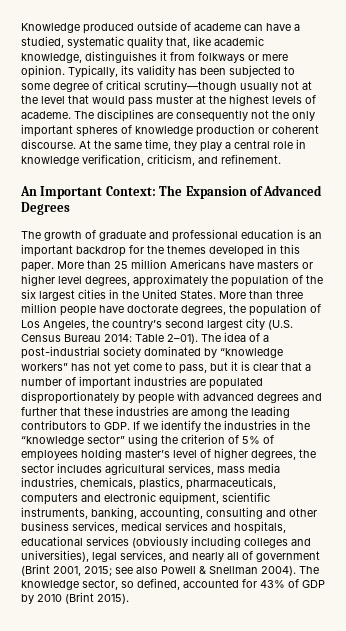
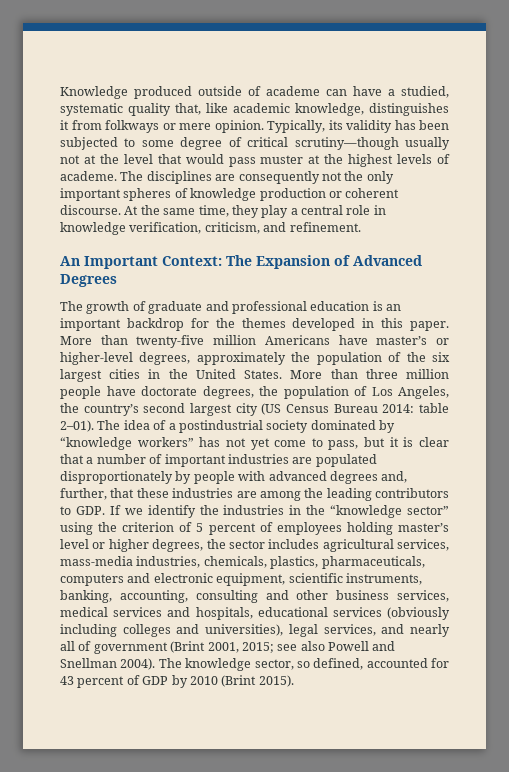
- More than 25 million Americans have masters or higher level degrees, approximately the population of the six largest cities in the United States.
+ More than twenty-five million Americans have master’s or higher-level degrees, approximately the population of the six largest cities in the United States.
- More than three million people have doctorate degrees, the population of Los Angeles, the country’s second largest city (U.S. Census Bureau 2014: Table 2–01).
+ More than three million people have doctorate degrees, the population of Los Angeles, the country’s second largest city (US Census Bureau 2014: table 2–01).
- The idea of a post-industrial society dominated by “knowledge workers” has not yet come to pass, but it is clear that a number of important industries are populated disproportionately by people with advanced degrees and further that these industries are among the leading contributors to GDP. If we identify the industries in the “knowledge sector” using the criterion of 5% of employees holding master’s level of higher degrees, the sector includes agricultural services, mass media industries, chemicals, plastics, pharmaceuticals, computers and electronic equipment, scientific instruments, banking, accounting, consulting and other business services, medical services and hospitals, educational services (obviously including colleges and universities), legal services, and nearly all of government (Brint 2001, 2015;
+ The idea of a postindustrial society dominated by “knowledge workers” has not yet come to pass, but it is clear that a number of important industries are populated disproportionately by people with advanced degrees and, further, that these industries are among the leading contributors to GDP. If we identify the industries in the “knowledge sector” using the criterion of 5 percent of employees holding master’s level or higher degrees, the sector includes agricultural services, mass-media industries, chemicals, plastics, pharmaceuticals, computers and electronic equipment, scientific instruments, banking, accounting, consulting and other business services, medical services and hospitals, educational services (obviously including colleges and universities), legal services, and nearly all of government (Brint 2001, 2015;
- see also Powell & Snellman 2004).
+ see also Powell and Snellman 2004).
- The knowledge sector, so defined, accounted for 43% of GDP by 2010 (Brint 2015).
+ The knowledge sector, so defined, accounted for 43 percent of GDP by 2010 (Brint 2015).

